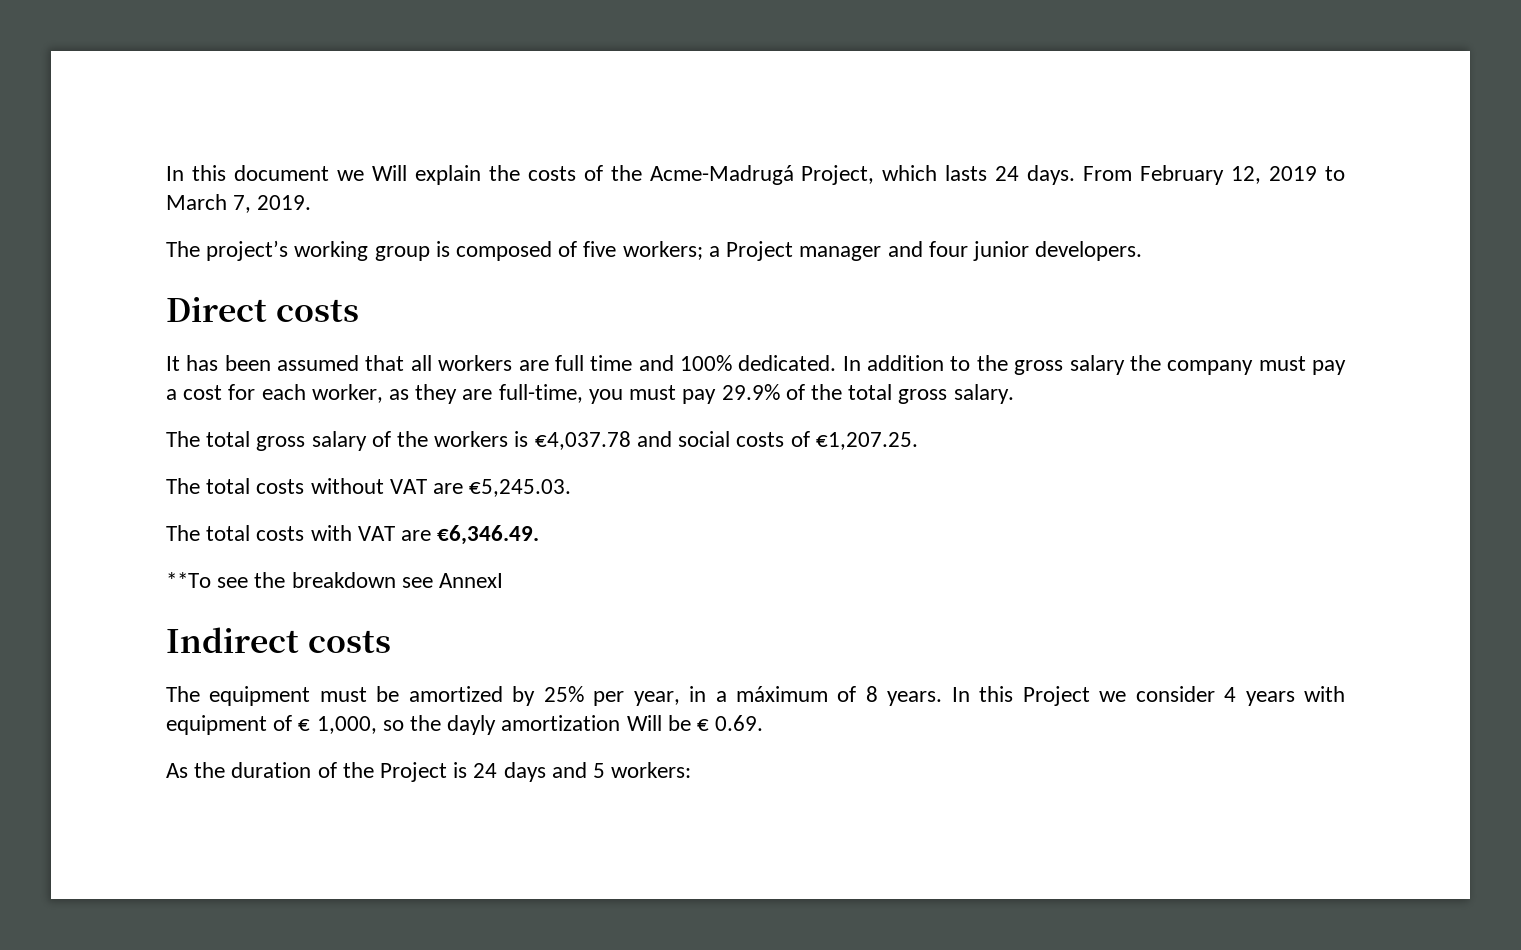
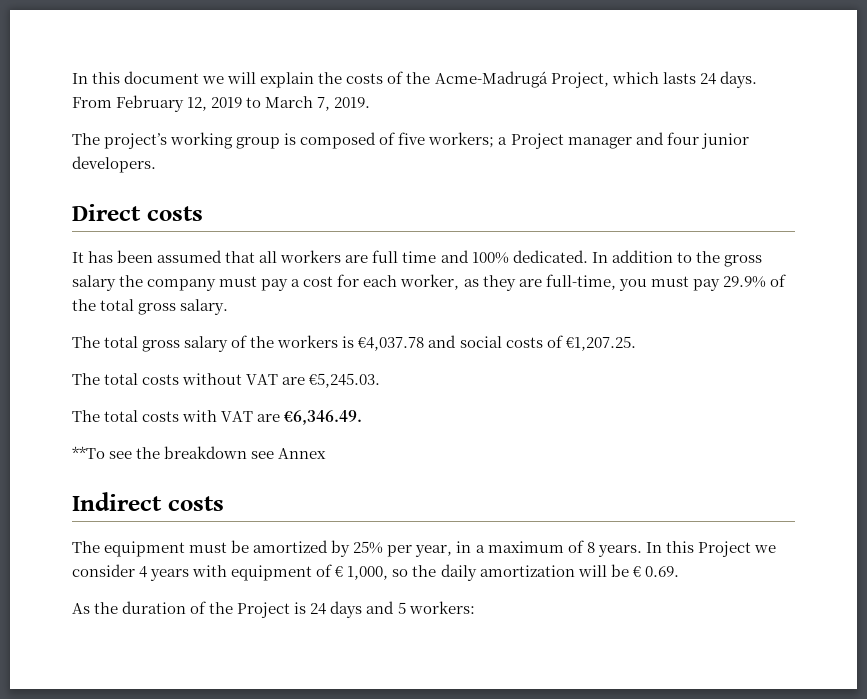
- In this document we Will explain the costs of the Acme-Madrugá Project, which lasts 24 days.
+ In this document we will explain the costs of the Acme-Madrugá Project, which lasts 24 days.
- **To see the breakdown see AnnexI
+ **To see the breakdown see Annex
- The equipment must be amortized by 25% per year, in a máximum of 8 years.
+ The equipment must be amortized by 25% per year, in a maximum of 8 years.
- In this Project we consider 4 years with equipment of € 1,000, so the dayly amortization Will be € 0.69.
+ In this Project we consider 4 years with equipment of € 1,000, so the daily amortization will be € 0.69.

